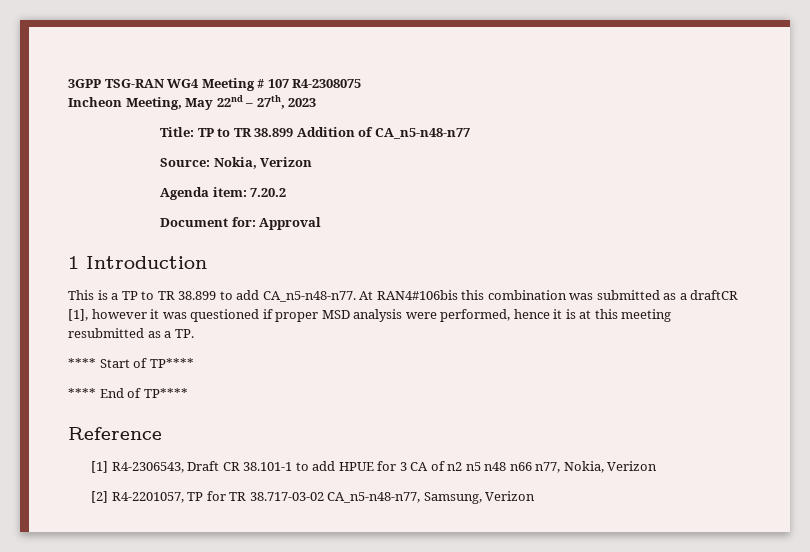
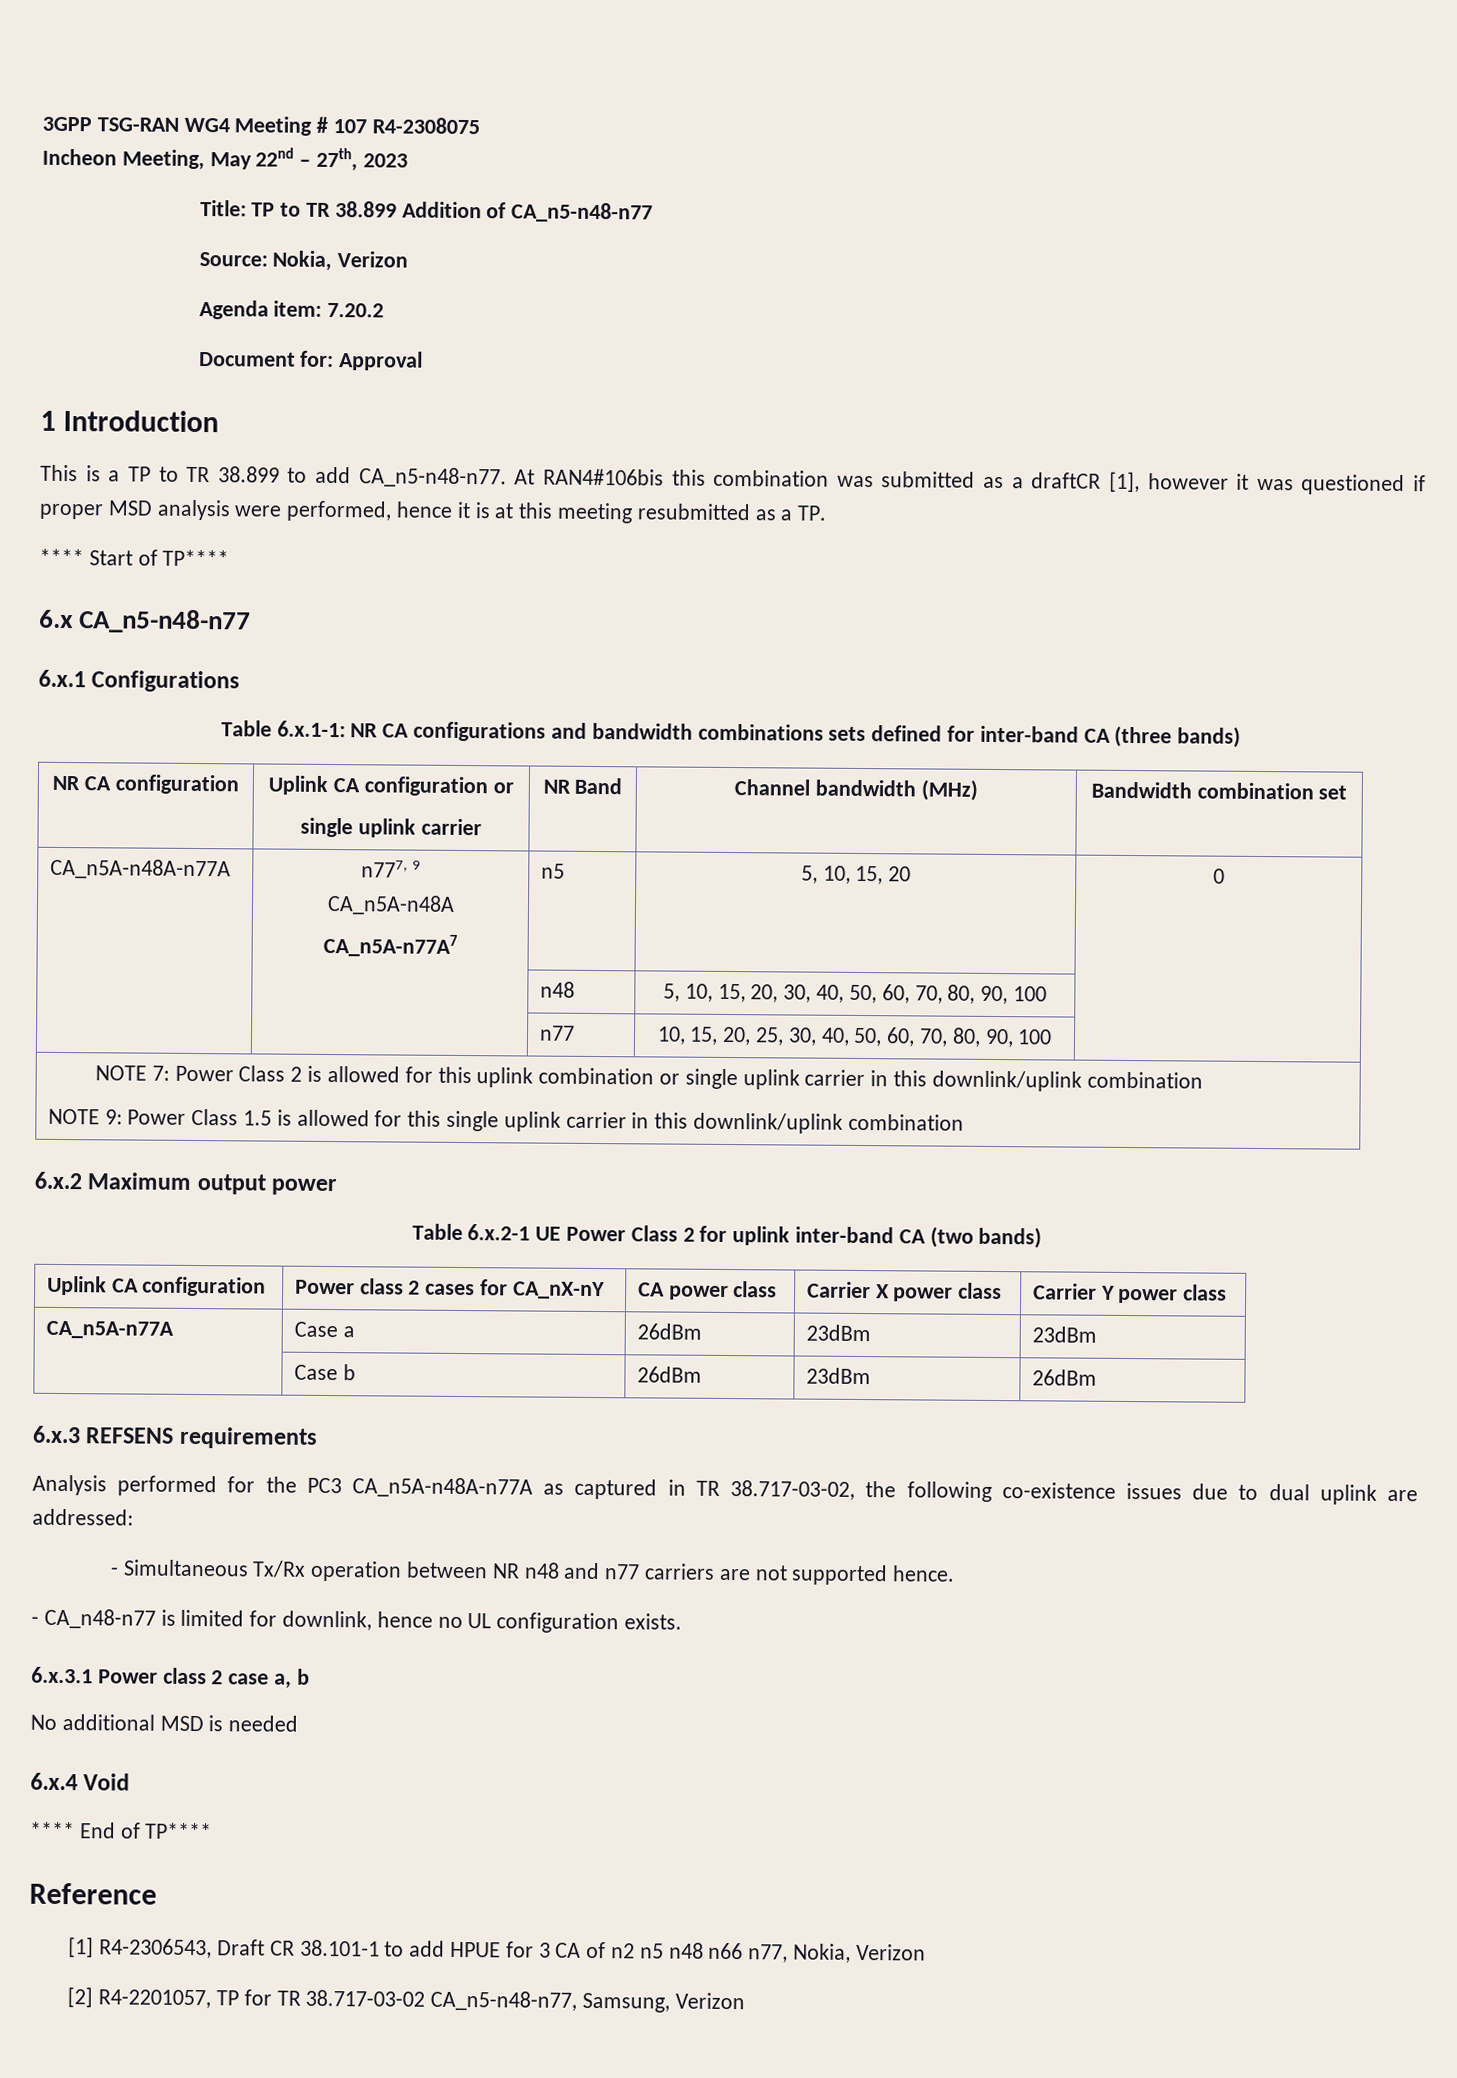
+ 6.x CA_n5-n48-n77
+ 6.x.1 Configurations
+ Table 6.x.1-1: NR CA configurations and bandwidth combinations sets defined for inter-band CA (three bands)
+ NR CA configuration | Uplink CA configuration or
+ single uplink carrier | NR Band | Channel bandwidth (MHz) | Bandwidth combination set
+ CA_n5A-n48A-n77A | n777, 9
+ CA_n5A-n48A
+ CA_n5A-n77A7 | n5 | 5, 10, 15, 20 | 0
+ | | n48 | 5, 10, 15, 20, 30, 40, 50, 60, 70, 80, 90, 100 |
+ | | n77 | 10, 15, 20, 25, 30, 40, 50, 60, 70, 80, 90, 100 |
+ NOTE 7: Power Class 2 is allowed for this uplink combination or single uplink carrier in this downlink/uplink combination
+ NOTE 9: Power Class 1.5 is allowed for this single uplink carrier in this downlink/uplink combination
+ 6.x.2 Maximum output power
+ Table 6.x.2-1 UE Power Class 2 for uplink inter-band CA (two bands)
+ Uplink CA configuration | Power class 2 cases for CA_nX-nY | CA power class | Carrier X power class | Carrier Y power class
+ CA_n5A-n77A | Case a | 26dBm | 23dBm | 23dBm
+ | Case b | 26dBm | 23dBm | 26dBm
+ 6.x.3 REFSENS requirements
+ Analysis performed for the PC3 CA_n5A-n48A-n77A as captured in TR 38.717-03-02, the following co-existence issues due to dual uplink are addressed:
+ - Simultaneous Tx/Rx operation between NR n48 and n77 carriers are not supported hence.
+ - CA_n48-n77 is limited for downlink, hence no UL configuration exists.
+ 6.x.3.1 Power class 2 case a, b
+ No additional MSD is needed
+ 6.x.4 Void

